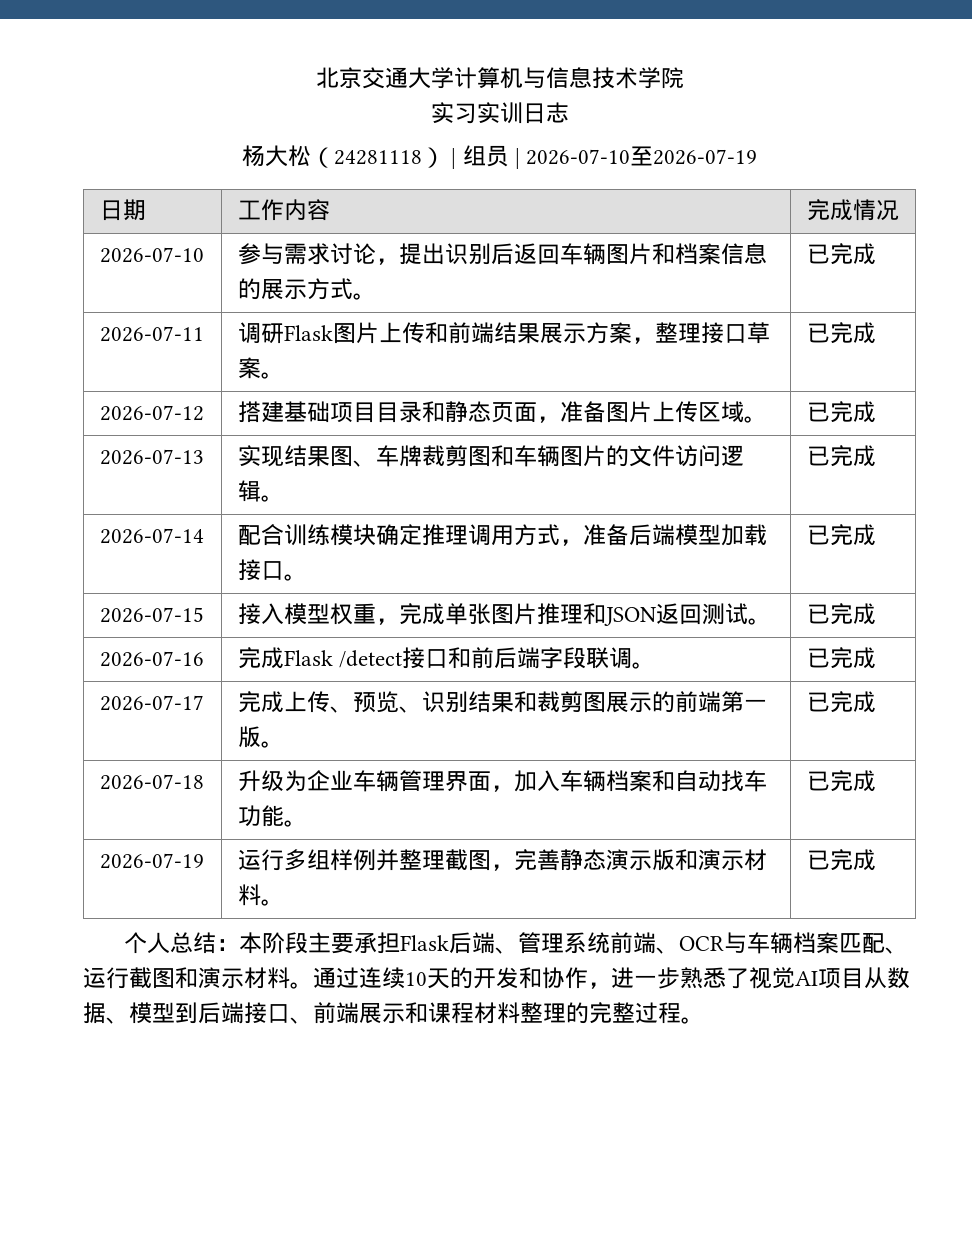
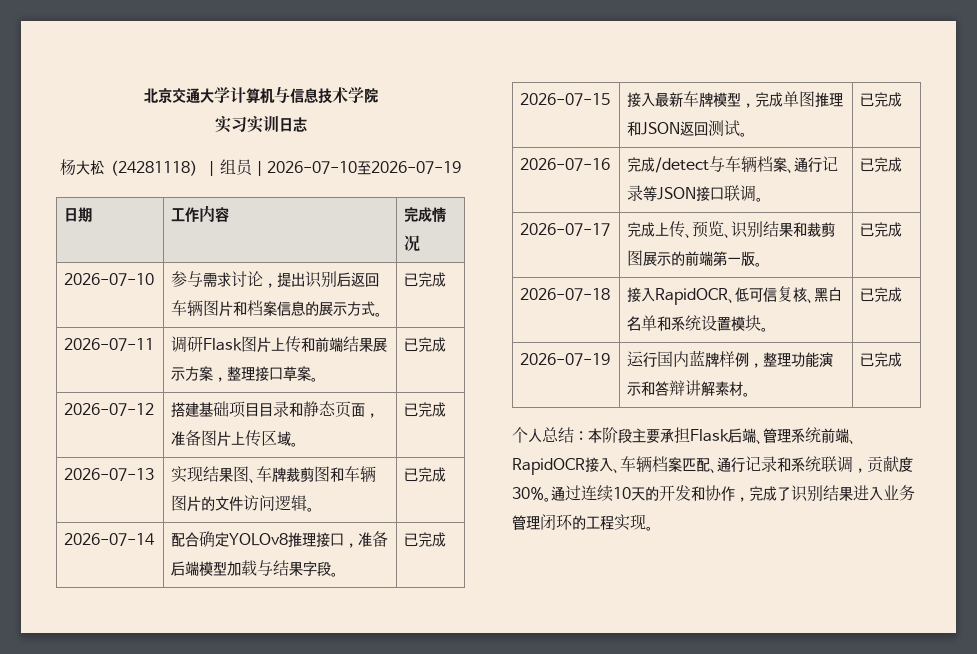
- 2026-07-14 | 配合训练模块确定推理调用方式，准备后端模型加载接口。 | 已完成
+ 2026-07-14 | 配合确定YOLOv8推理接口，准备后端模型加载与结果字段。 | 已完成
- 2026-07-15 | 接入模型权重，完成单张图片推理和JSON返回测试。 | 已完成
+ 2026-07-15 | 接入最新车牌模型，完成单图推理和JSON返回测试。 | 已完成
- 2026-07-16 | 完成Flask /detect接口和前后端字段联调。 | 已完成
+ 2026-07-16 | 完成/detect与车辆档案、通行记录等JSON接口联调。 | 已完成
- 2026-07-18 | 升级为企业车辆管理界面，加入车辆档案和自动找车功能。 | 已完成
- 2026-07-19 | 运行多组样例并整理截图，完善静态演示版和演示材料。 | 已完成
+ 2026-07-18 | 接入RapidOCR、低可信复核、黑白名单和系统设置模块。 | 已完成
+ 2026-07-19 | 运行国内蓝牌样例，整理功能演示和答辩讲解素材。 | 已完成
- 个人总结：本阶段主要承担Flask后端、管理系统前端、OCR与车辆档案匹配、运行截图和演示材料。
+ 个人总结：本阶段主要承担Flask后端、管理系统前端、RapidOCR接入、车辆档案匹配、通行记录和系统联调，贡献度30%。
- 通过连续10天的开发和协作，进一步熟悉了视觉AI项目从数据、模型到后端接口、前端展示和课程材料整理的完整过程。
+ 通过连续10天的开发和协作，完成了识别结果进入业务管理闭环的工程实现。

